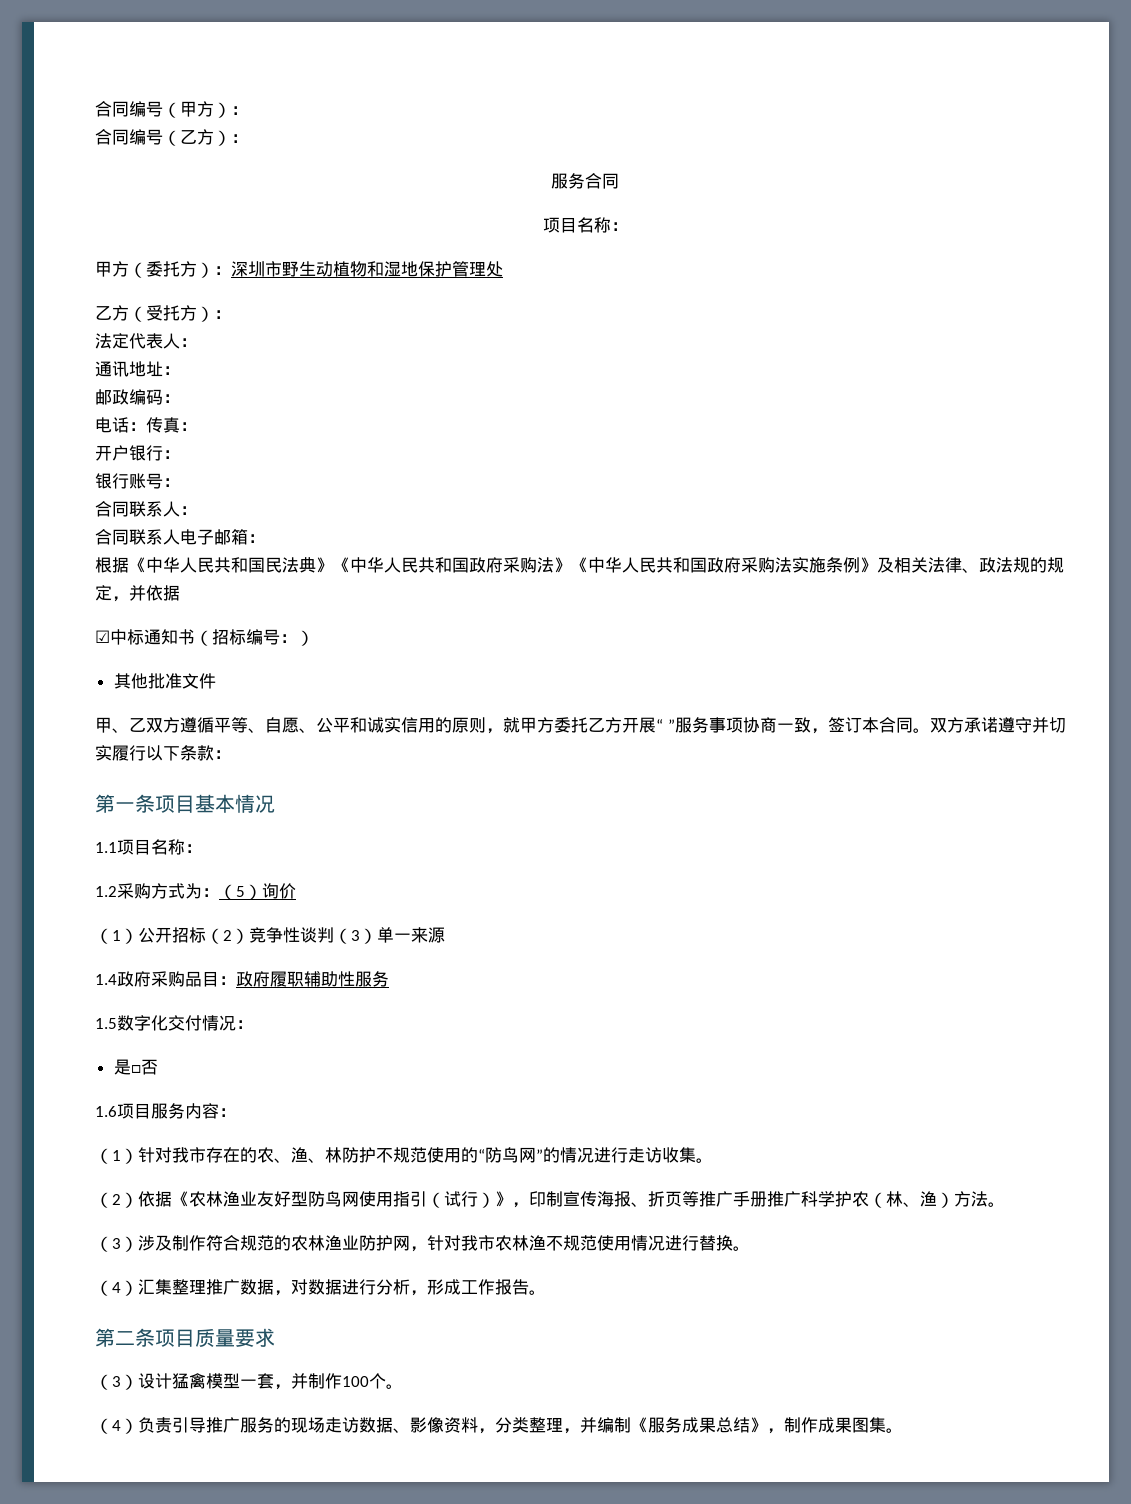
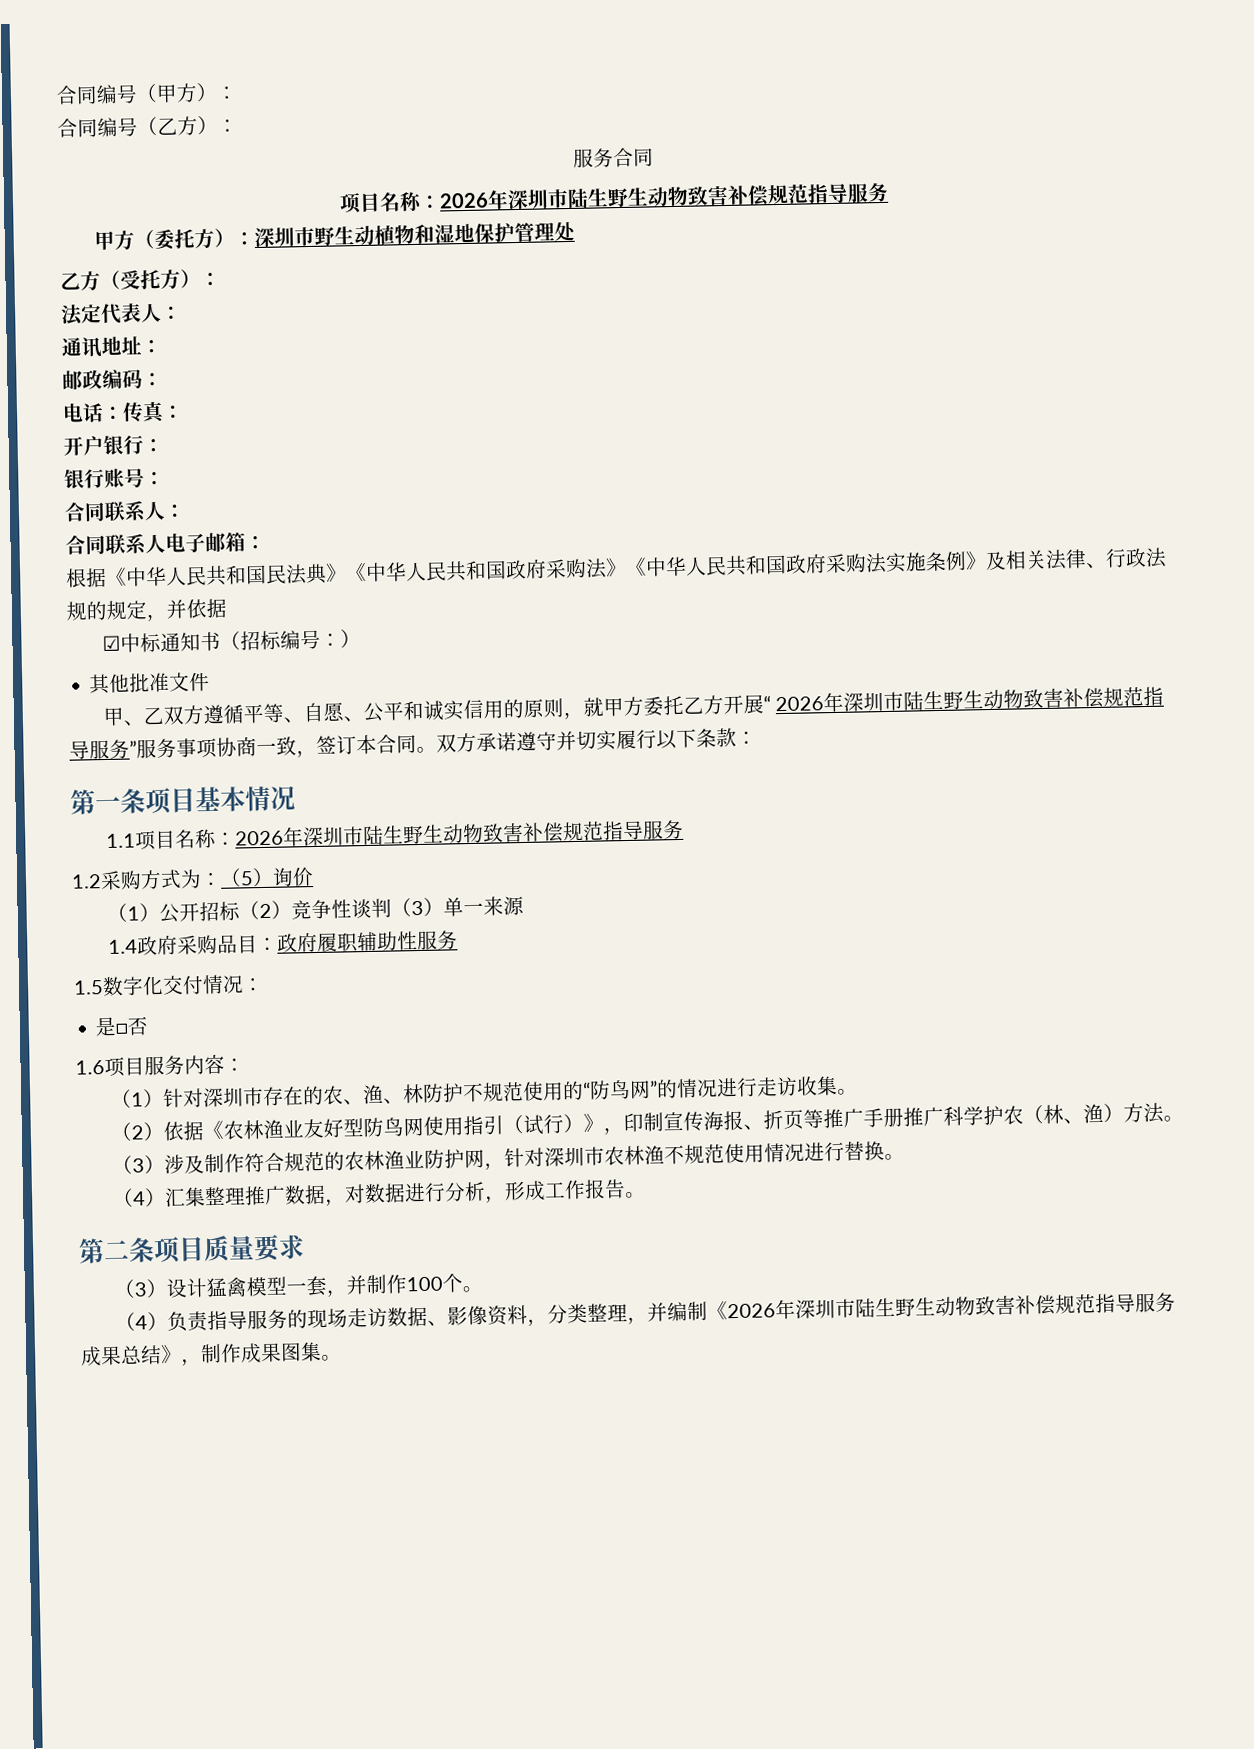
  服务合同
- 项目名称：
+ 项目名称：2026年深圳市陆生野生动物致害补偿规范指导服务
- 根据《中华人民共和国民法典》《中华人民共和国政府采购法》《中华人民共和国政府采购法实施条例》及相关法律、政法规的规定，并依据
+ 根据《中华人民共和国民法典》《中华人民共和国政府采购法》《中华人民共和国政府采购法实施条例》及相关法律、行政法规的规定，并依据
- 甲、乙双方遵循平等、自愿、公平和诚实信用的原则，就甲方委托乙方开展“ ”服务事项协商一致，签订本合同。
+ 甲、乙双方遵循平等、自愿、公平和诚实信用的原则，就甲方委托乙方开展“ 2026年深圳市陆生野生动物致害补偿规范指导服务”服务事项协商一致，签订本合同。
- 1.1项目名称：
+ 1.1项目名称：2026年深圳市陆生野生动物致害补偿规范指导服务
- （1）针对我市存在的农、渔、林防护不规范使用的“防鸟网”的情况进行走访收集。
+ （1）针对深圳市存在的农、渔、林防护不规范使用的“防鸟网”的情况进行走访收集。
- （3）涉及制作符合规范的农林渔业防护网，针对我市农林渔不规范使用情况进行替换。
+ （3）涉及制作符合规范的农林渔业防护网，针对深圳市农林渔不规范使用情况进行替换。
- （4）负责引导推广服务的现场走访数据、影像资料，分类整理，并编制《服务成果总结》，制作成果图集。
+ （4）负责指导服务的现场走访数据、影像资料，分类整理，并编制《2026年深圳市陆生野生动物致害补偿规范指导服务成果总结》，制作成果图集。

